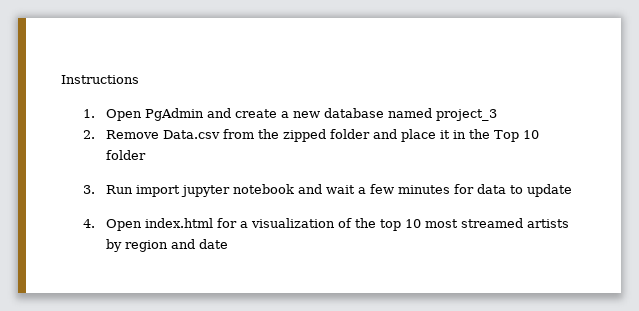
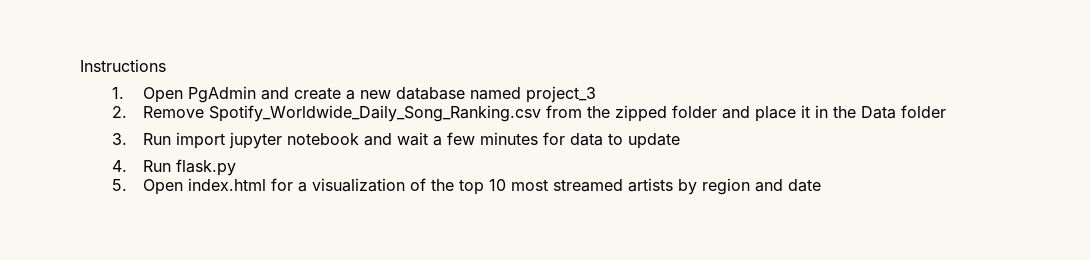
- 2. Remove Data.csv from the zipped folder and place it in the Top 10 folder
+ 2. Remove Spotify_Worldwide_Daily_Song_Ranking.csv from the zipped folder and place it in the Data folder
- 4. Open index.html for a visualization of the top 10 most streamed artists by region and date
+ 4. Run flask.py
+ 5. Open index.html for a visualization of the top 10 most streamed artists by region and date

